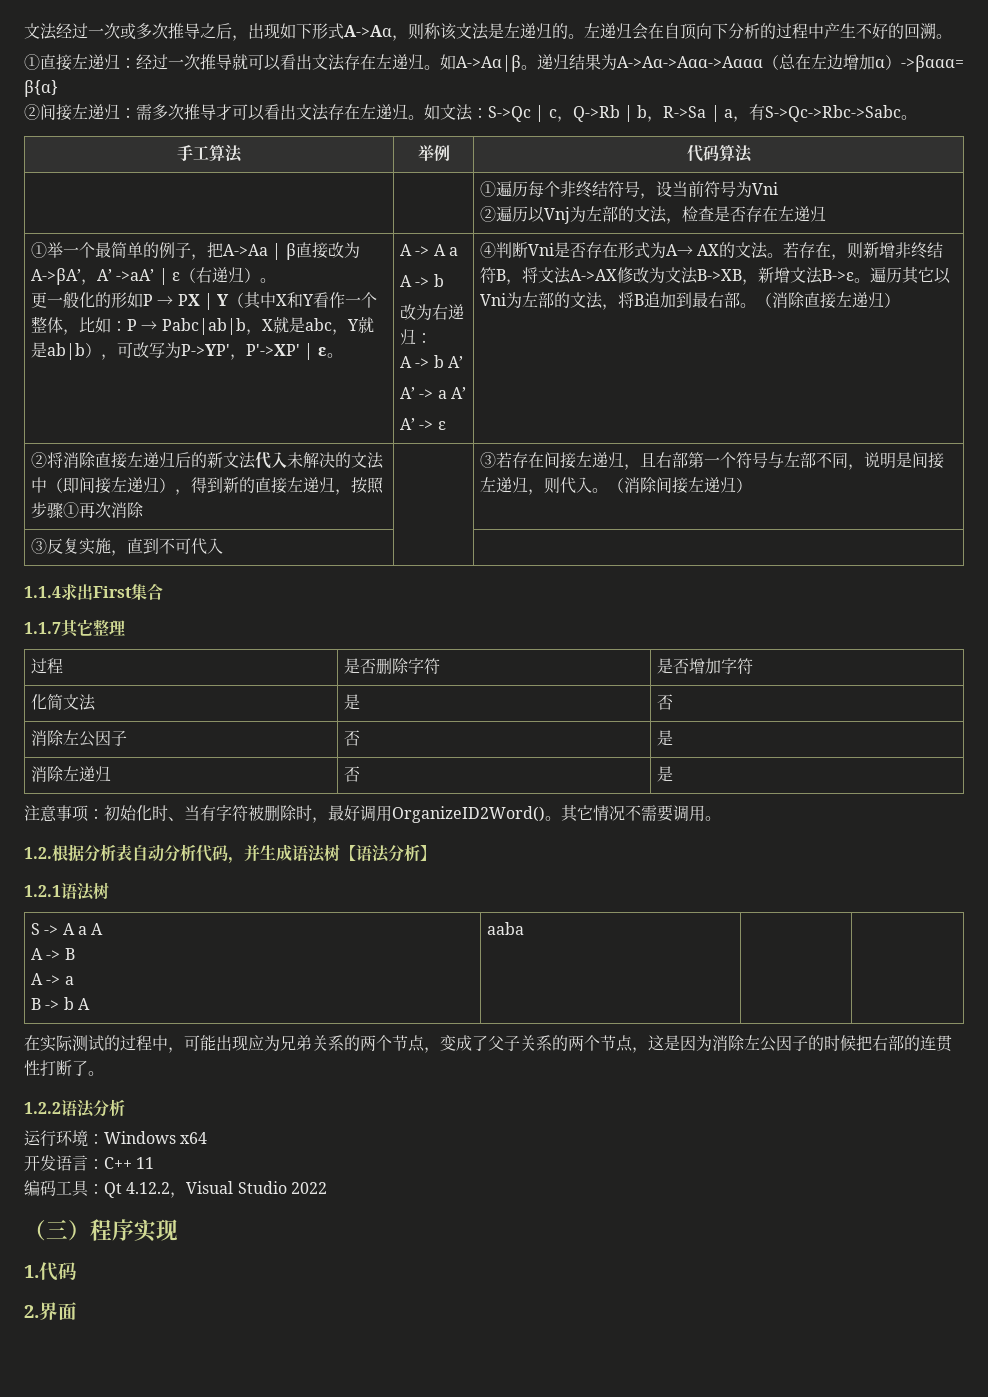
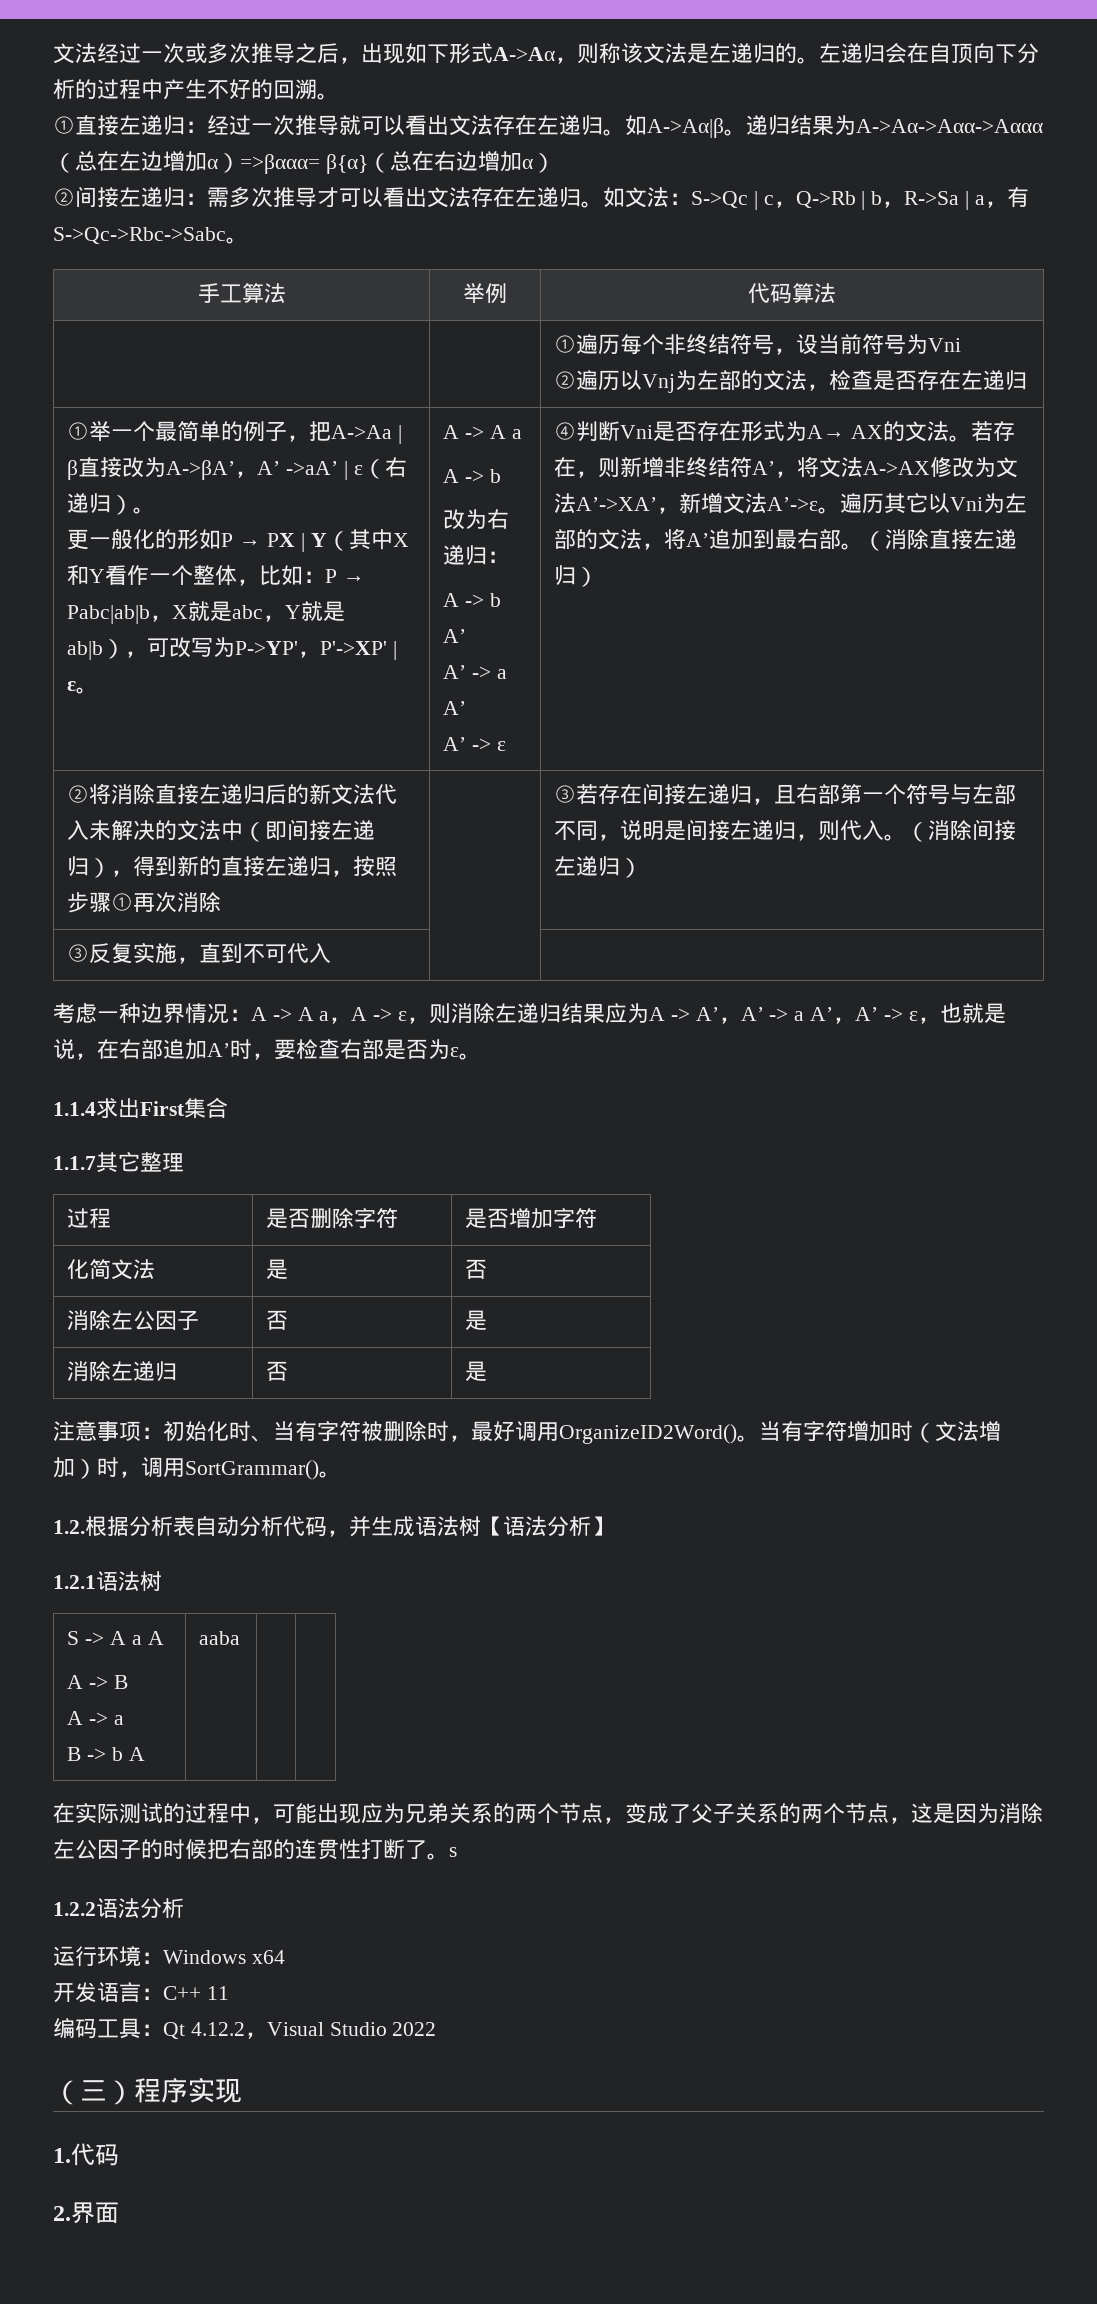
- 递归结果为A->Aα->Aαα->Aααα（总在左边增加α）->βααα= β{α}
+ 递归结果为A->Aα->Aαα->Aααα（总在左边增加α）=>βααα= β{α}（总在右边增加α）
- 若存在，则新增非终结符B，将文法A->AX修改为文法B->XB，新增文法B->ε。
+ 若存在，则新增非终结符A’，将文法A->AX修改为文法A’->XA’，新增文法A’->ε。
- 遍历其它以Vni为左部的文法，将B追加到最右部。
+ 遍历其它以Vni为左部的文法，将A’追加到最右部。
+ 考虑一种边界情况：A -> A a，A -> ε，则消除左递归结果应为A -> A’，A’ -> a A’，A’ -> ε，也就是说，在右部追加A’时，要检查右部是否为ε。
- 其它情况不需要调用。
+ 当有字符增加时（文法增加）时，调用SortGrammar()。
- 在实际测试的过程中，可能出现应为兄弟关系的两个节点，变成了父子关系的两个节点，这是因为消除左公因子的时候把右部的连贯性打断了。
+ 在实际测试的过程中，可能出现应为兄弟关系的两个节点，变成了父子关系的两个节点，这是因为消除左公因子的时候把右部的连贯性打断了。s

